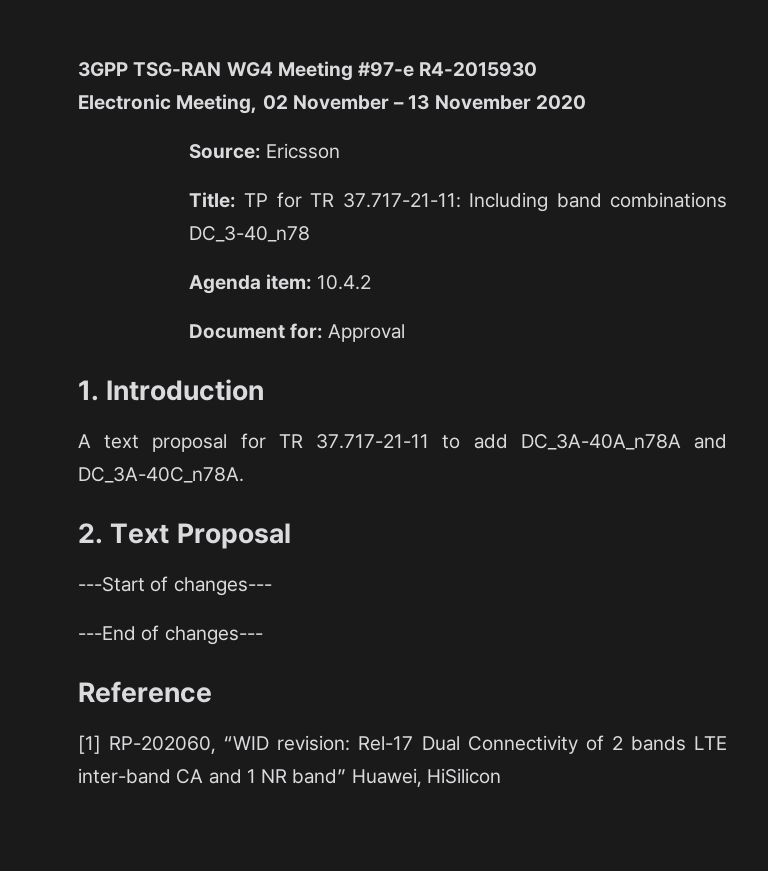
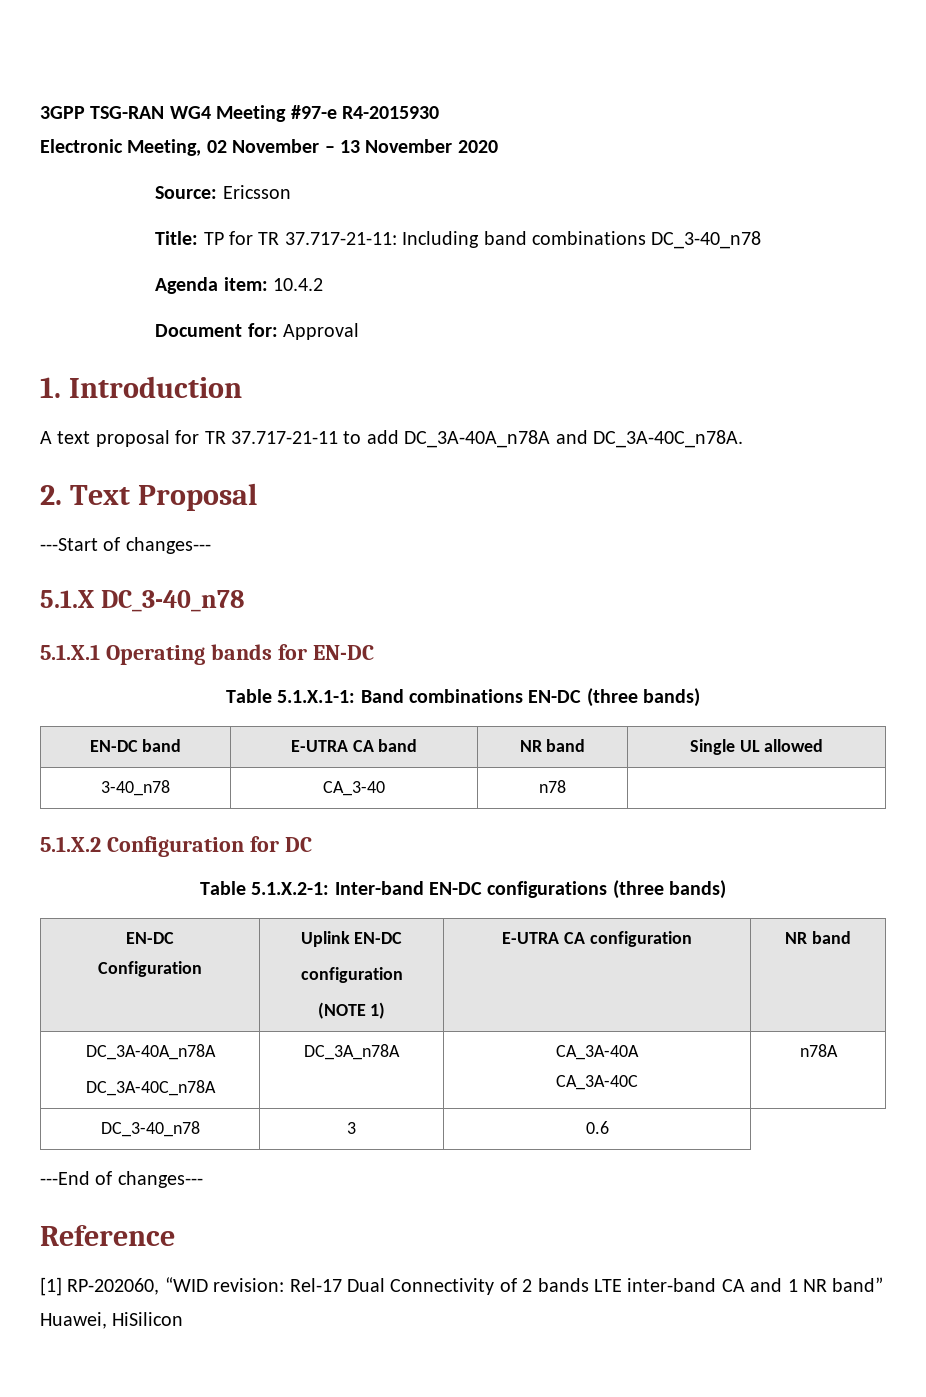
+ 5.1.X DC_3-40_n78
+ 5.1.X.1 Operating bands for EN-DC
+ Table 5.1.X.1-1: Band combinations EN-DC (three bands)
+ EN-DC band | E-UTRA CA band | NR band | Single UL allowed
+ 3-40_n78 | CA_3-40 | n78 |
+ 5.1.X.2 Configuration for DC
+ Table 5.1.X.2-1: Inter-band EN-DC configurations (three bands)
+ EN-DC
+ Configuration | Uplink EN-DC
+ configuration
+ (NOTE 1) | E-UTRA CA configuration | NR band
+ DC_3A-40A_n78A
+ DC_3A-40C_n78A | DC_3A_n78A | CA_3A-40A
+ CA_3A-40C | n78A
+ DC_3-40_n78 | 3 | 0.6

